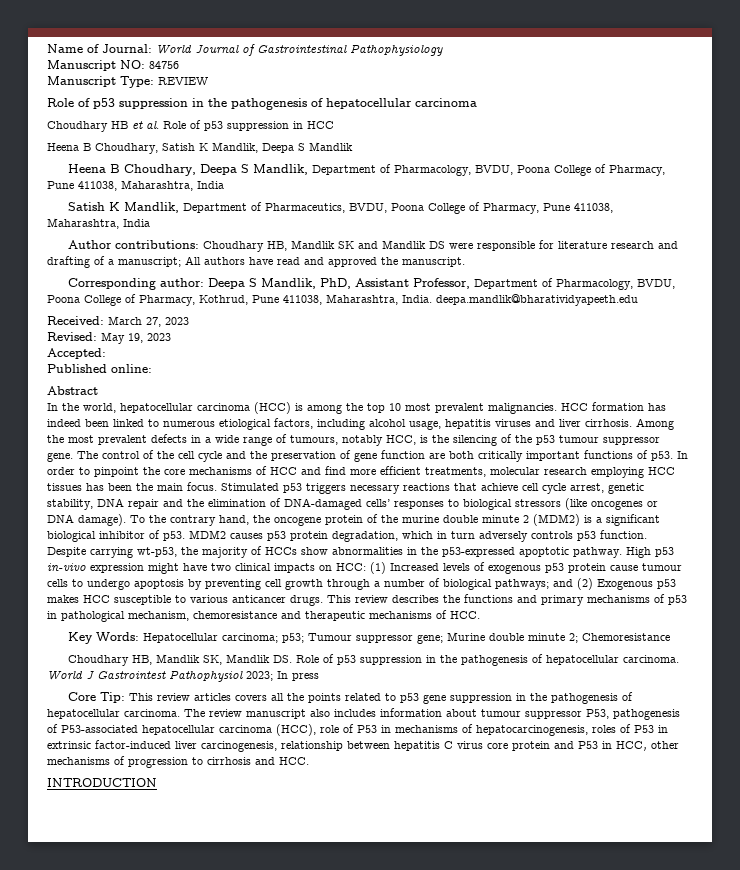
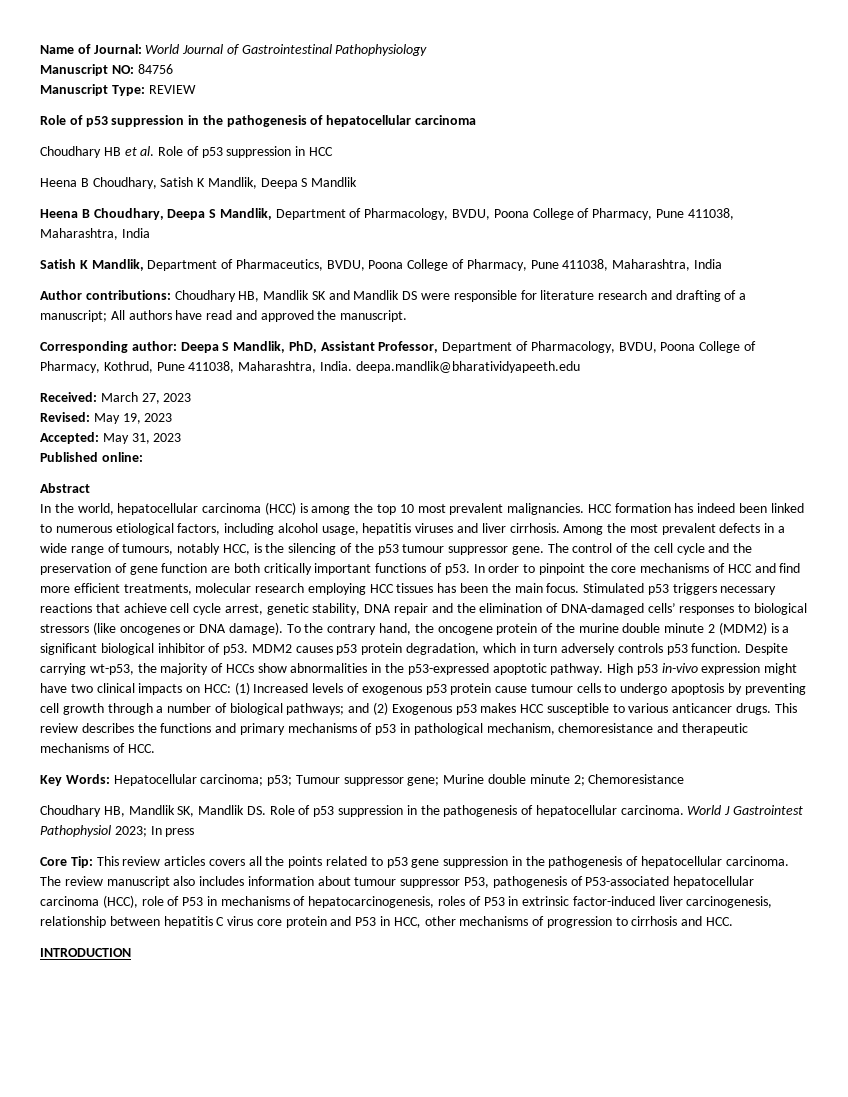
- Accepted:
+ Accepted: May 31, 2023

